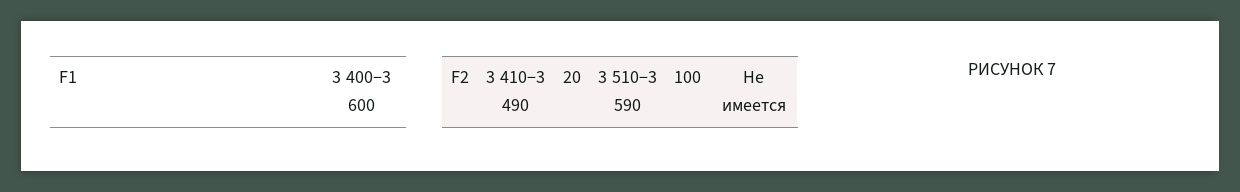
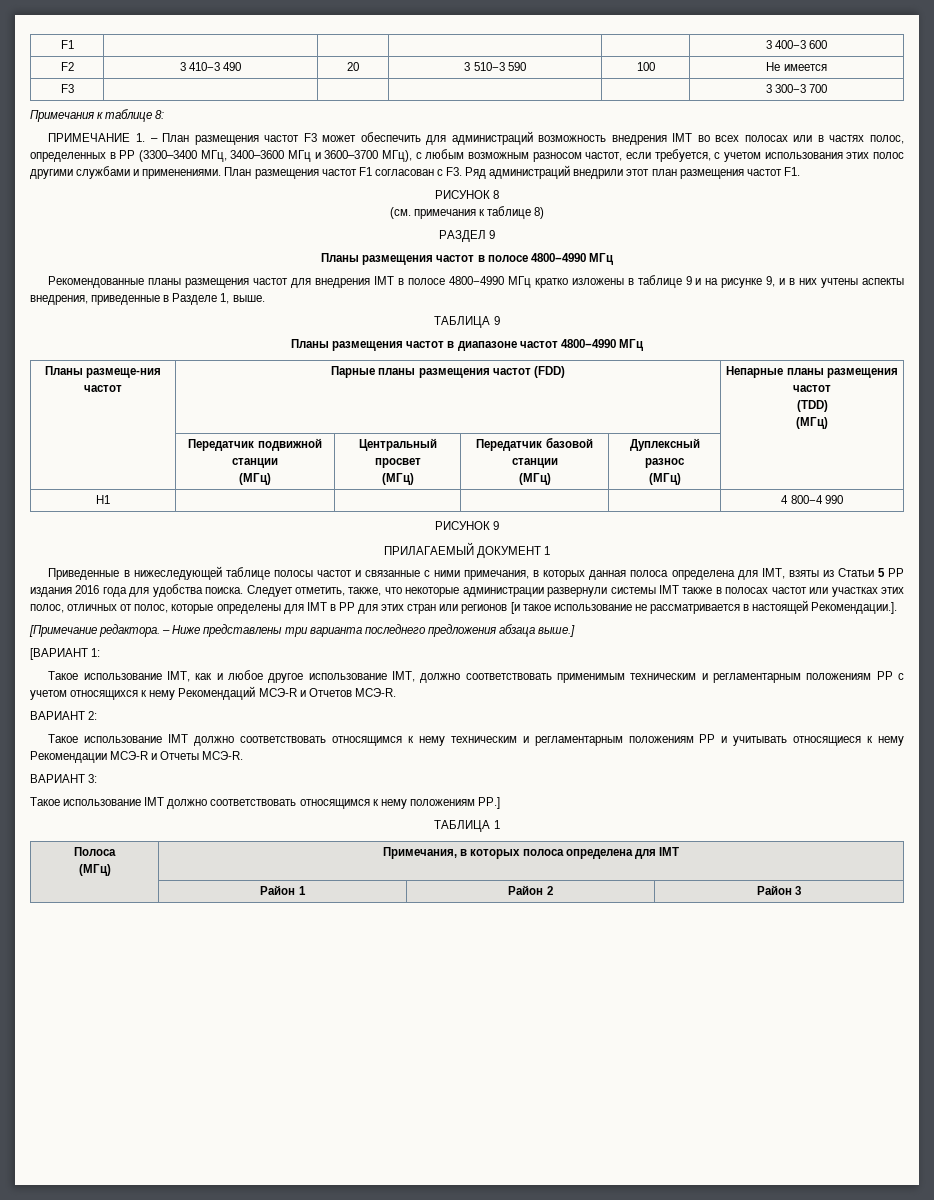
- РИСУНОК 7
+ F3 | | | | | 3 300−3 700
+ Примечания к таблице 8:
+ ПРИМЕЧАНИЕ 1. – План размещения частот F3 может обеспечить для администраций возможность внедрения IMT во всех полосах или в частях полос, определенных в РР (3300–3400 МГц, 3400–3600 МГц и 3600–3700 МГц), с любым возможным разносом частот, если требуется, с учетом использования этих полос другими службами и применениями. План размещения частот F1 согласован с F3. Ряд администраций внедрили этот план размещения частот F1.
+ РИСУНОК 8
+ (см. примечания к таблице 8)
+ РАЗДЕЛ 9
+ Планы размещения частот в полосе 4800−4990 МГц
+ Рекомендованные планы размещения частот для внедрения IMT в полосе 4800−4990 МГц кратко изложены в таблице 9 и на рисунке 9, и в них учтены аспекты внедрения, приведенные в Разделе 1, выше.
+ ТАБЛИЦА 9
+ Планы размещения частот в диапазоне частот 4800−4990 МГц
+ Планы размеще-ния частот | Парные планы размещения частот (FDD) | Непарные планы размещения частот
+ (TDD)
+ (МГц)
+ | Передатчик подвижной станции
+ (МГц) | Центральный просвет
+ (МГц) | Передатчик базовой станции
+ (МГц) | Дуплексный разнос
+ (МГц) |
+ H1 | | | | | 4 800−4 990
+ РИСУНОК 9
+ ПРИЛАГАЕМЫЙ ДОКУМЕНТ 1
+ Приведенные в нижеследующей таблице полосы частот и связанные с ними примечания, в которых данная полоса определена для IMT, взяты из Статьи 5 РР издания 2016 года для удобства поиска. Следует отметить, также, что некоторые администрации развернули системы IMT также в полосах частот или участках этих полос, отличных от полос, которые определены для IMT в РР для этих стран или регионов [и такое использование не рассматривается в настоящей Рекомендации.].
+ [Примечание редактора. – Ниже представлены три варианта последнего предложения абзаца выше.]
+ [ВАРИАНТ 1:
+ Такое использование IMT, как и любое другое использование IMT, должно соответствовать применимым техническим и регламентарным положениям РР с учетом относящихся к нему Рекомендаций МСЭ-R и Отчетов МСЭ-R.
+ ВАРИАНТ 2:
+ Такое использование IMT должно соответствовать относящимся к нему техническим и регламентарным положениям РР и учитывать относящиеся к нему Рекомендации МСЭ-R и Отчеты МСЭ-R.
+ ВАРИАНТ 3:
+ Такое использование IMT должно соответствовать относящимся к нему положениям РР.]
+ ТАБЛИЦА 1
+ Полоса
+ (МГц) | Примечания, в которых полоса определена для IMT
+ | Район 1 | Район 2 | Район 3

